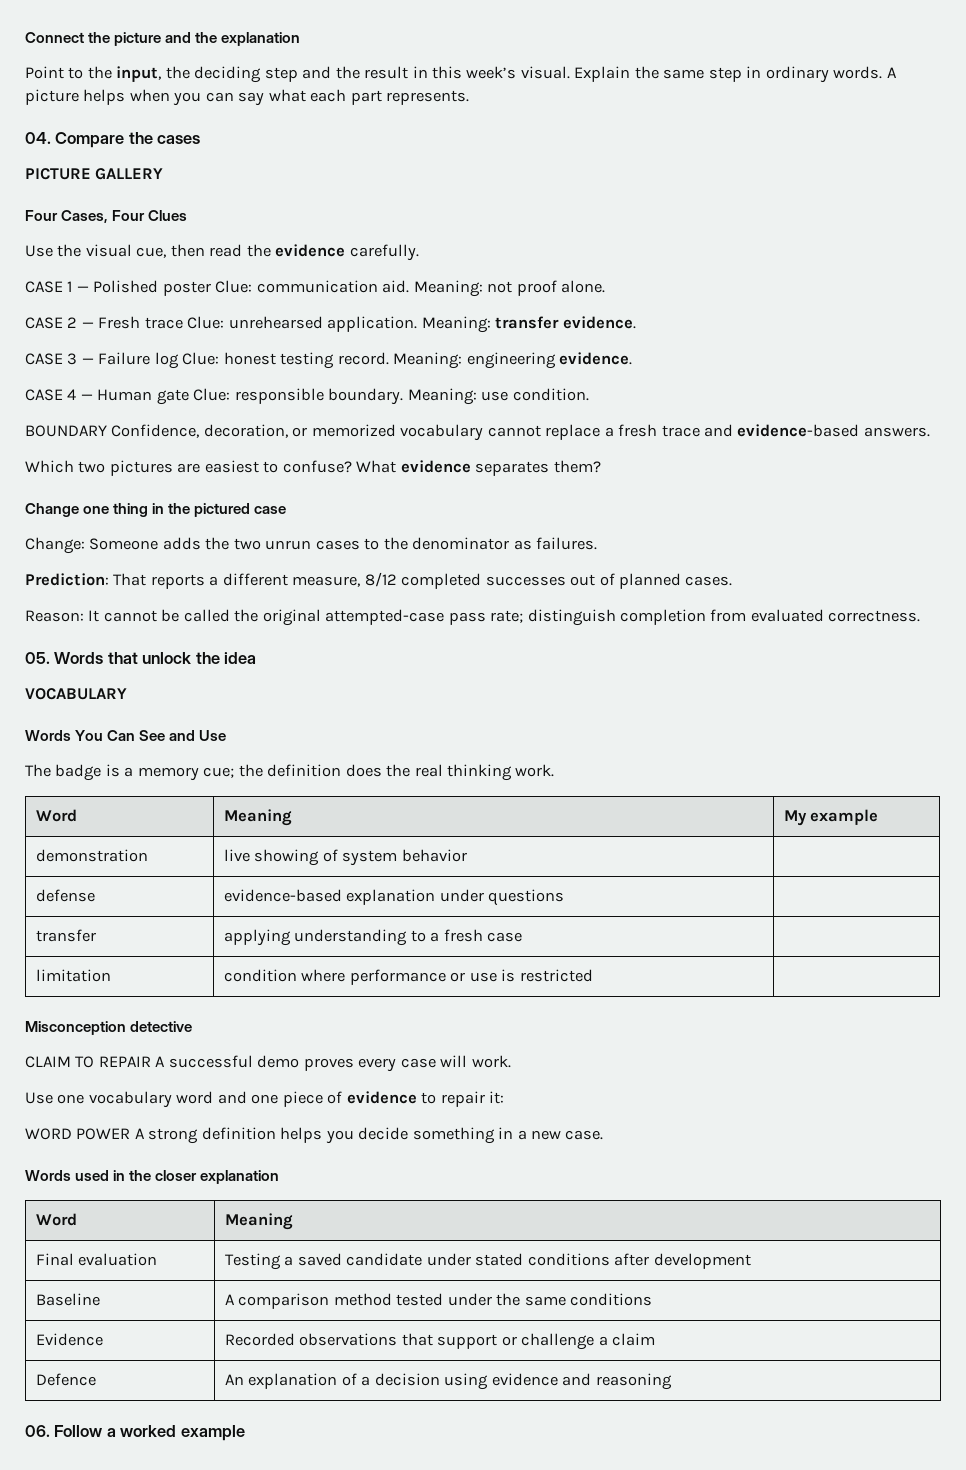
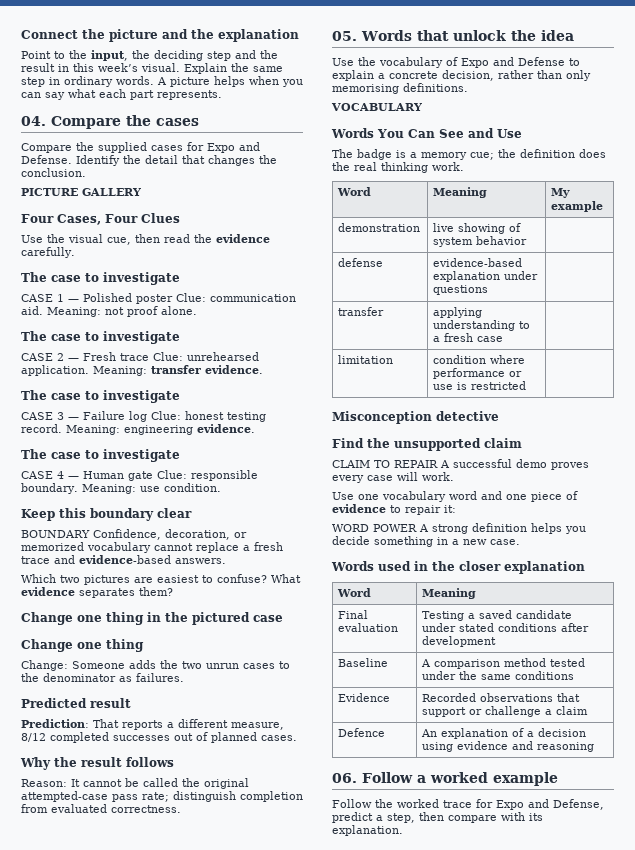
+ Compare the supplied cases for Expo and Defense. Identify the detail that changes the conclusion.
  Use the visual cue, then read the evidence carefully.
+ The case to investigate
  Meaning: not proof alone.
+ The case to investigate
  Meaning: transfer evidence.
+ The case to investigate
  Meaning: engineering evidence.
+ The case to investigate
+ Keep this boundary clear
  Change one thing in the pictured case
+ Change one thing
+ Predicted result
+ Why the result follows
+ Use the vocabulary of Expo and Defense to explain a concrete decision, rather than only memorising definitions.
+ Find the unsupported claim
+ Follow the worked trace for Expo and Defense, predict a step, then compare with its explanation.

